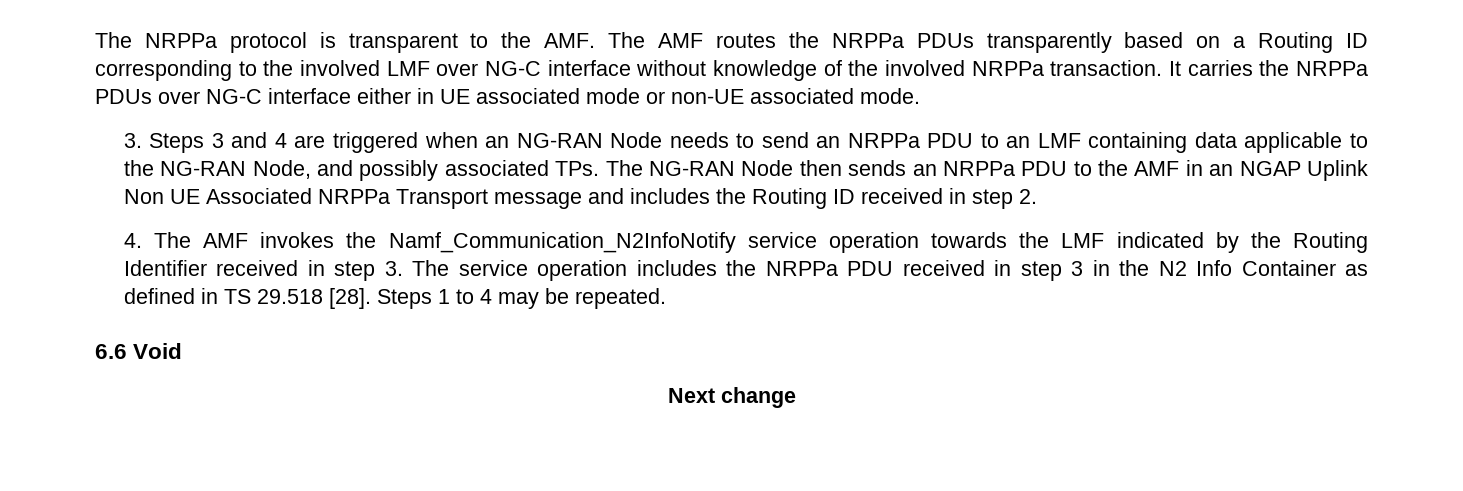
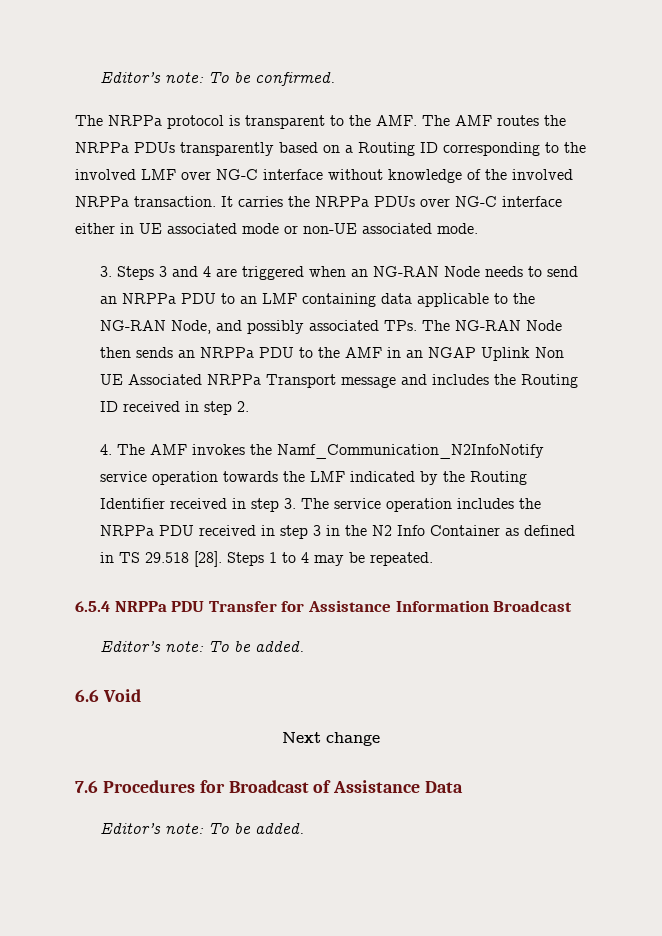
+ Editor’s note: To be confirmed.
+ 6.5.4 NRPPa PDU Transfer for Assistance Information Broadcast
+ Editor’s note: To be added.
  6.6 Void
  Next change
+ 7.6 Procedures for Broadcast of Assistance Data
+ Editor’s note: To be added.

